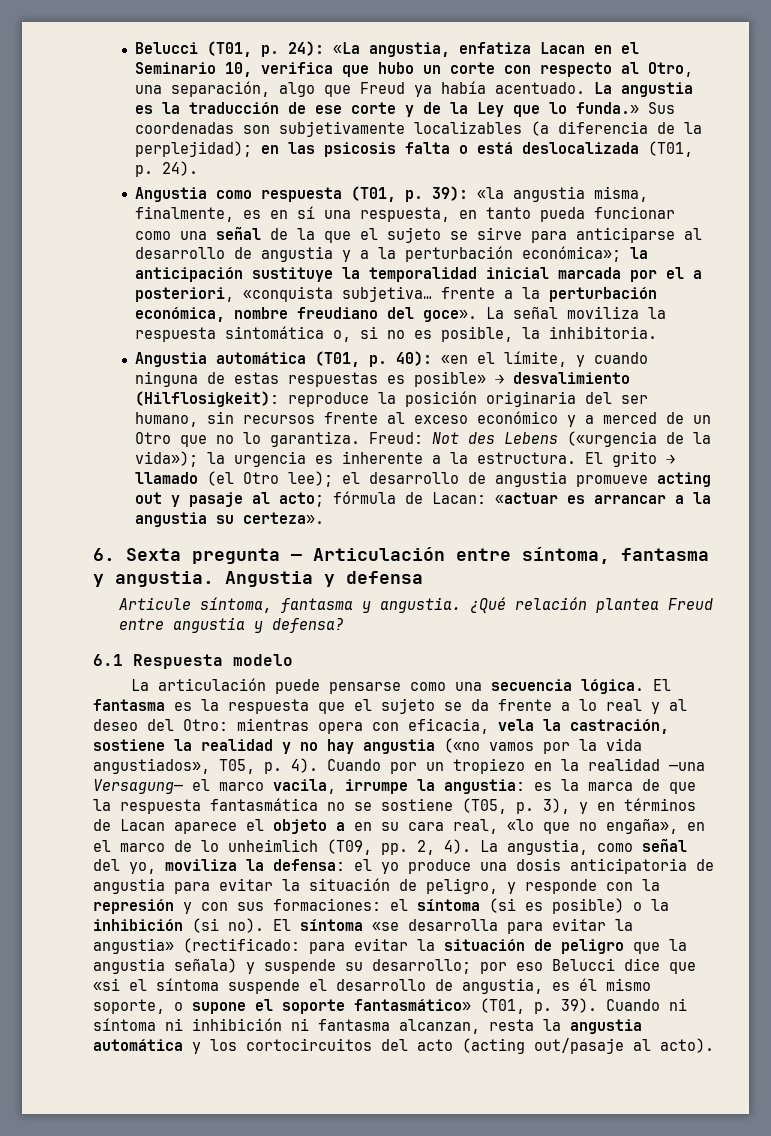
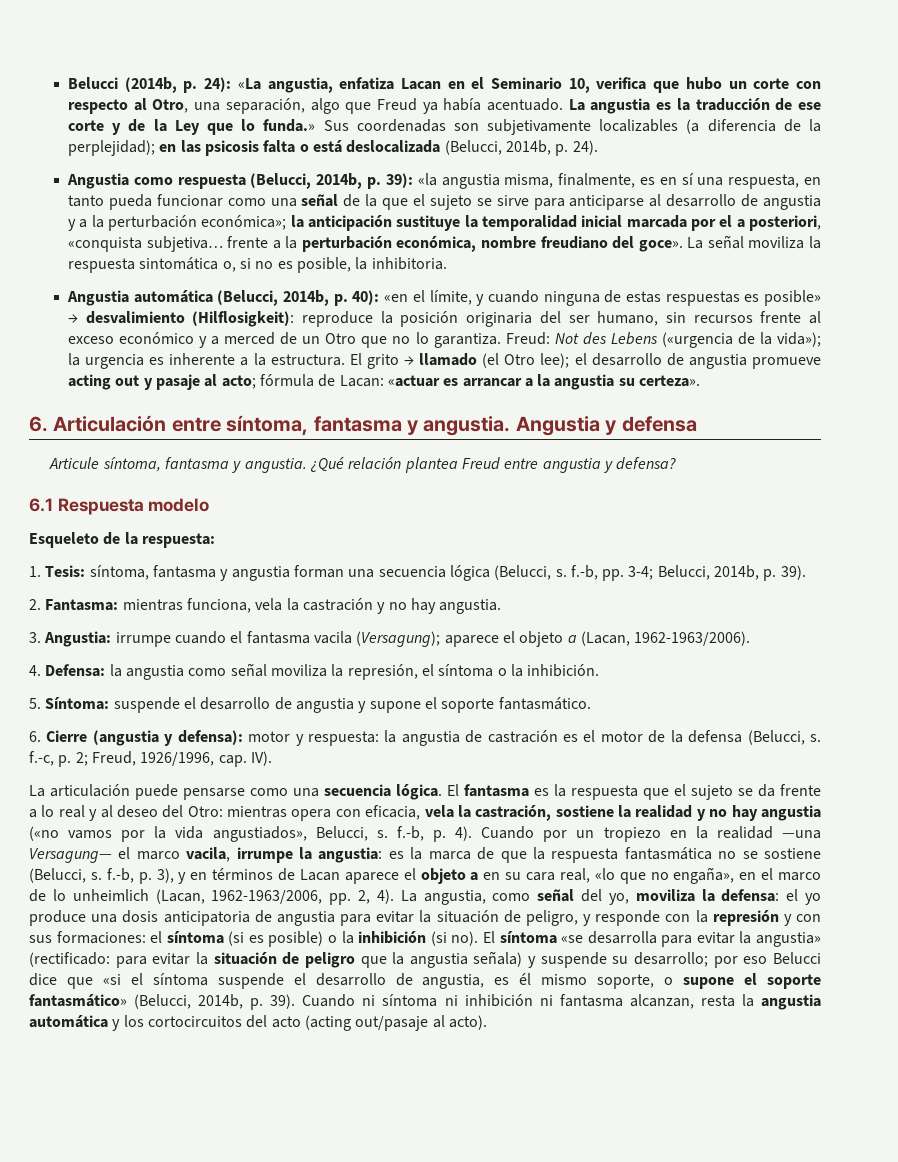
- Belucci (T01, p. 24): «La angustia, enfatiza Lacan en el Seminario 10, verifica que hubo un corte con respecto al Otro, una separación, algo que Freud ya había acentuado.
+ Belucci (2014b, p. 24): «La angustia, enfatiza Lacan en el Seminario 10, verifica que hubo un corte con respecto al Otro, una separación, algo que Freud ya había acentuado.
- Sus coordenadas son subjetivamente localizables (a diferencia de la perplejidad); en las psicosis falta o está deslocalizada (T01, p. 24).
+ Sus coordenadas son subjetivamente localizables (a diferencia de la perplejidad); en las psicosis falta o está deslocalizada (Belucci, 2014b, p. 24).
- Angustia como respuesta (T01, p. 39):
+ Angustia como respuesta (Belucci, 2014b, p. 39):
- Angustia automática (T01, p. 40): «en el límite, y cuando ninguna de estas respuestas es posible» → desvalimiento (Hilflosigkeit): reproduce la posición originaria del ser humano, sin recursos frente al exceso económico y a merced de un Otro que no lo garantiza.
+ Angustia automática (Belucci, 2014b, p. 40): «en el límite, y cuando ninguna de estas respuestas es posible» → desvalimiento (Hilflosigkeit): reproduce la posición originaria del ser humano, sin recursos frente al exceso económico y a merced de un Otro que no lo garantiza.
- 6. Sexta pregunta — Articulación entre síntoma, fantasma y angustia.
+ 6. Articulación entre síntoma, fantasma y angustia.
+ Esqueleto de la respuesta:
+ 1. Tesis: síntoma, fantasma y angustia forman una secuencia lógica (Belucci, s. f.-b, pp. 3-4; Belucci, 2014b, p. 39).
+ 2. Fantasma: mientras funciona, vela la castración y no hay angustia.
+ 3. Angustia: irrumpe cuando el fantasma vacila (Versagung); aparece el objeto a (Lacan, 1962-1963/2006).
+ 4. Defensa: la angustia como señal moviliza la represión, el síntoma o la inhibición.
+ 5. Síntoma: suspende el desarrollo de angustia y supone el soporte fantasmático.
+ 6. Cierre (angustia y defensa): motor y respuesta: la angustia de castración es el motor de la defensa (Belucci, s. f.-c, p. 2; Freud, 1926/1996, cap. IV).
- El fantasma es la respuesta que el sujeto se da frente a lo real y al deseo del Otro: mientras opera con eficacia, vela la castración, sostiene la realidad y no hay angustia («no vamos por la vida angustiados», T05, p. 4).
+ El fantasma es la respuesta que el sujeto se da frente a lo real y al deseo del Otro: mientras opera con eficacia, vela la castración, sostiene la realidad y no hay angustia («no vamos por la vida angustiados», Belucci, s. f.-b, p. 4).
- Cuando por un tropiezo en la realidad —una Versagung— el marco vacila, irrumpe la angustia: es la marca de que la respuesta fantasmática no se sostiene (T05, p. 3), y en términos de Lacan aparece el objeto a en su cara real, «lo que no engaña», en el marco de lo unheimlich (T09, pp. 2, 4).
+ Cuando por un tropiezo en la realidad —una Versagung— el marco vacila, irrumpe la angustia: es la marca de que la respuesta fantasmática no se sostiene (Belucci, s. f.-b, p. 3), y en términos de Lacan aparece el objeto a en su cara real, «lo que no engaña», en el marco de lo unheimlich (Lacan, 1962-1963/2006, pp. 2, 4).
- El síntoma «se desarrolla para evitar la angustia» (rectificado: para evitar la situación de peligro que la angustia señala) y suspende su desarrollo; por eso Belucci dice que «si el síntoma suspende el desarrollo de angustia, es él mismo soporte, o supone el soporte fantasmático» (T01, p. 39).
+ El síntoma «se desarrolla para evitar la angustia» (rectificado: para evitar la situación de peligro que la angustia señala) y suspende su desarrollo; por eso Belucci dice que «si el síntoma suspende el desarrollo de angustia, es él mismo soporte, o supone el soporte fantasmático» (Belucci, 2014b, p. 39).

